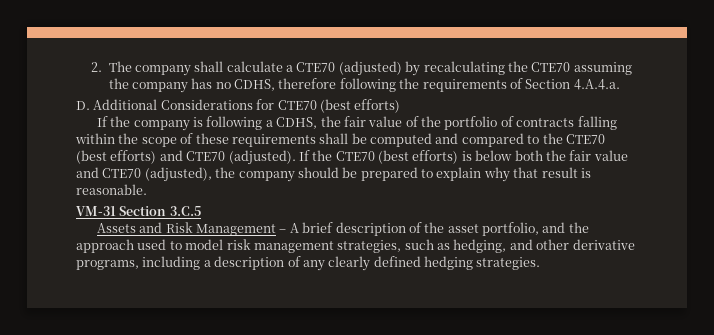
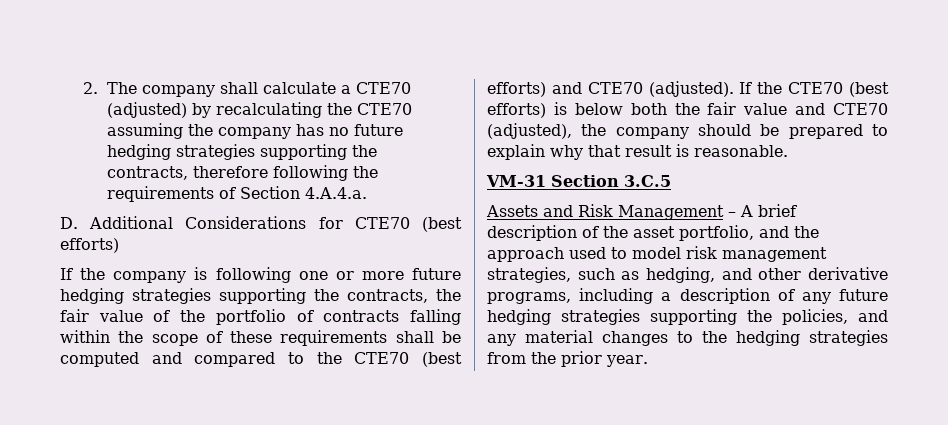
- 2. The company shall calculate a CTE70 (adjusted) by recalculating the CTE70 assuming the company has no CDHS, therefore following the requirements of Section 4.A.4.a.
+ 2. The company shall calculate a CTE70 (adjusted) by recalculating the CTE70 assuming the company has no future hedging strategies supporting the contracts, therefore following the requirements of Section 4.A.4.a.
- If the company is following a CDHS, the fair value of the portfolio of contracts falling within the scope of these requirements shall be computed and compared to the CTE70 (best efforts) and CTE70 (adjusted).
+ If the company is following one or more future hedging strategies supporting the contracts, the fair value of the portfolio of contracts falling within the scope of these requirements shall be computed and compared to the CTE70 (best efforts) and CTE70 (adjusted).
- Assets and Risk Management – A brief description of the asset portfolio, and the approach used to model risk management strategies, such as hedging, and other derivative programs, including a description of any clearly defined hedging strategies.
+ Assets and Risk Management – A brief description of the asset portfolio, and the approach used to model risk management strategies, such as hedging, and other derivative programs, including a description of any future hedging strategies supporting the policies, and any material changes to the hedging strategies from the prior year.

